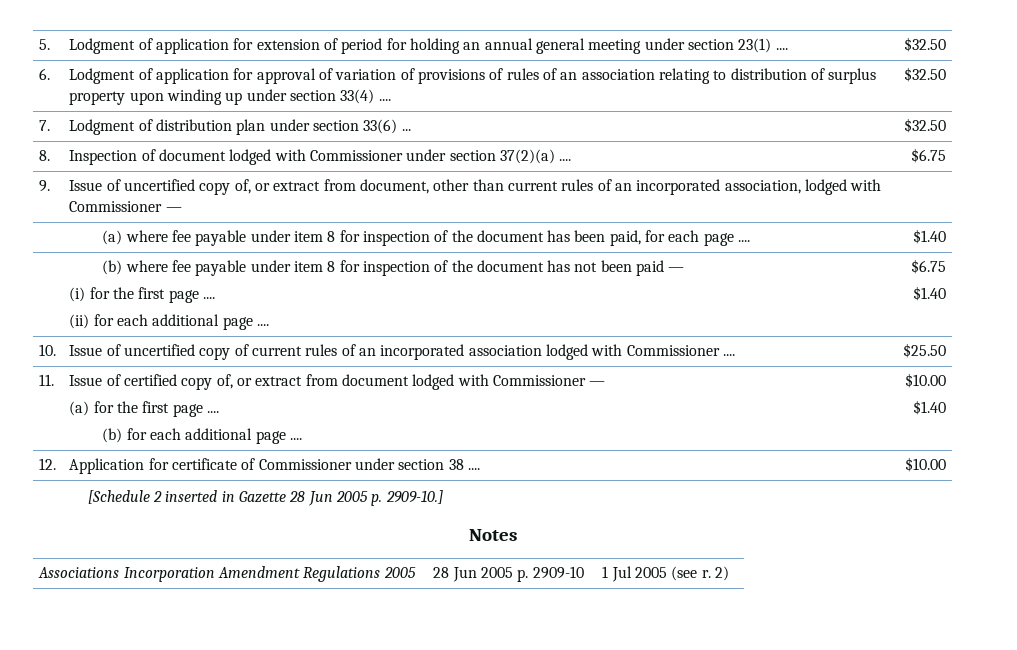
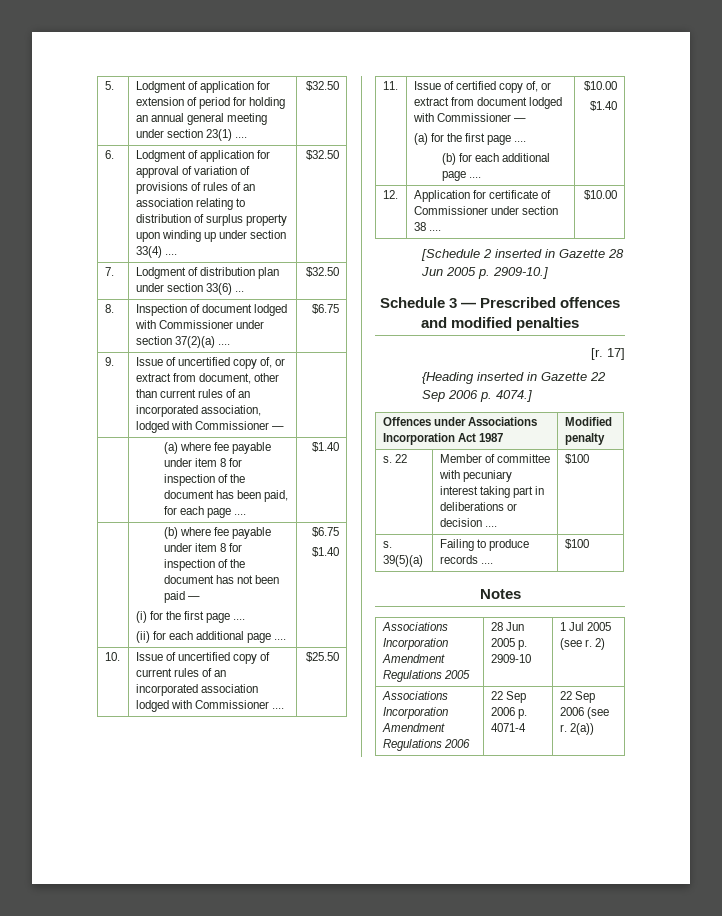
+ Schedule 3 — Prescribed offences and modified penalties
+ [r. 17]
+ {Heading inserted in Gazette 22 Sep 2006 p. 4074.]
+ Offences under Associations Incorporation Act 1987 | Modified penalty
+ s. 22 | Member of committee with pecuniary interest taking part in deliberations or decision .... | $100
+ s. 39(5)(a) | Failing to produce records .... | $100
+ Associations Incorporation Amendment Regulations 2006 | 22 Sep 2006 p. 4071-4 | 22 Sep 2006 (see r. 2(a))

